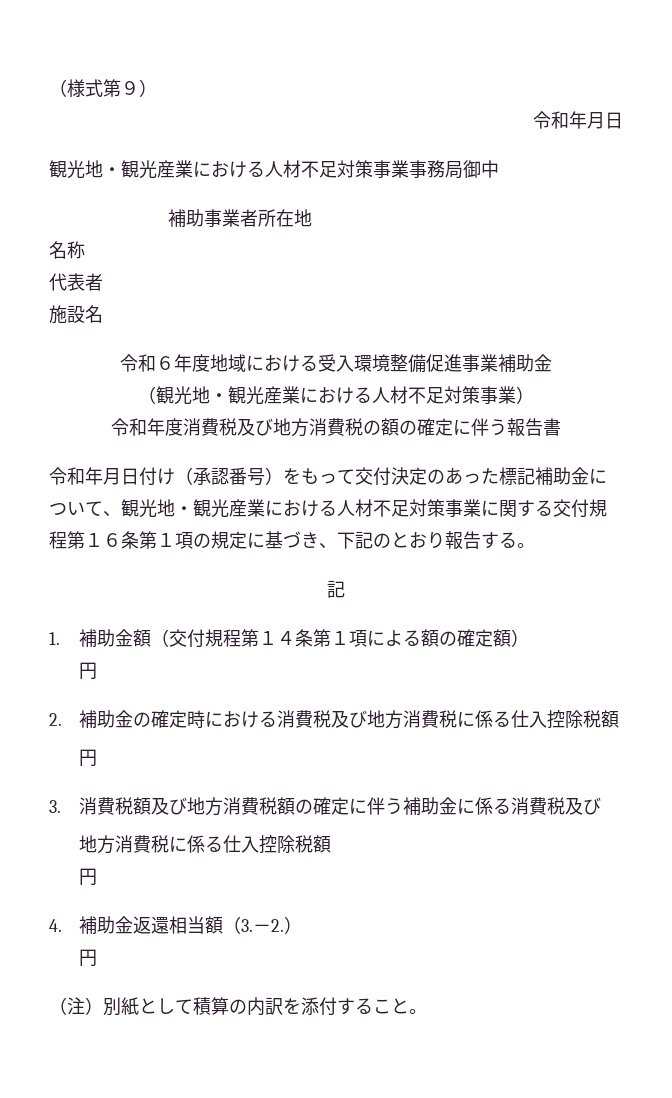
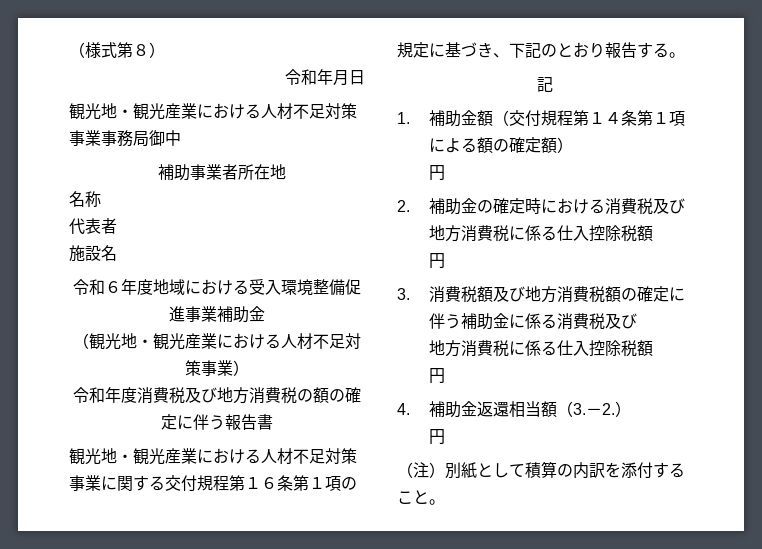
- （様式第９）
+ （様式第８）
- 令和年月日付け（承認番号）をもって交付決定のあった標記補助金について、観光地・観光産業における人材不足対策事業に関する交付規程第１６条第１項の規定に基づき、下記のとおり報告する。
+ 観光地・観光産業における人材不足対策事業に関する交付規程第１６条第１項の規定に基づき、下記のとおり報告する。

